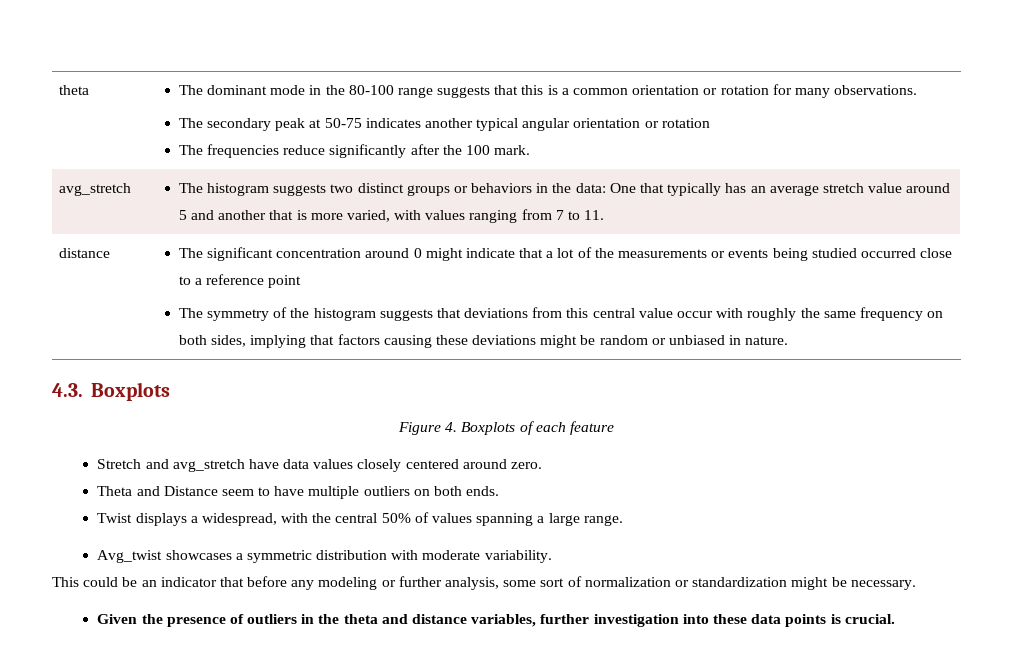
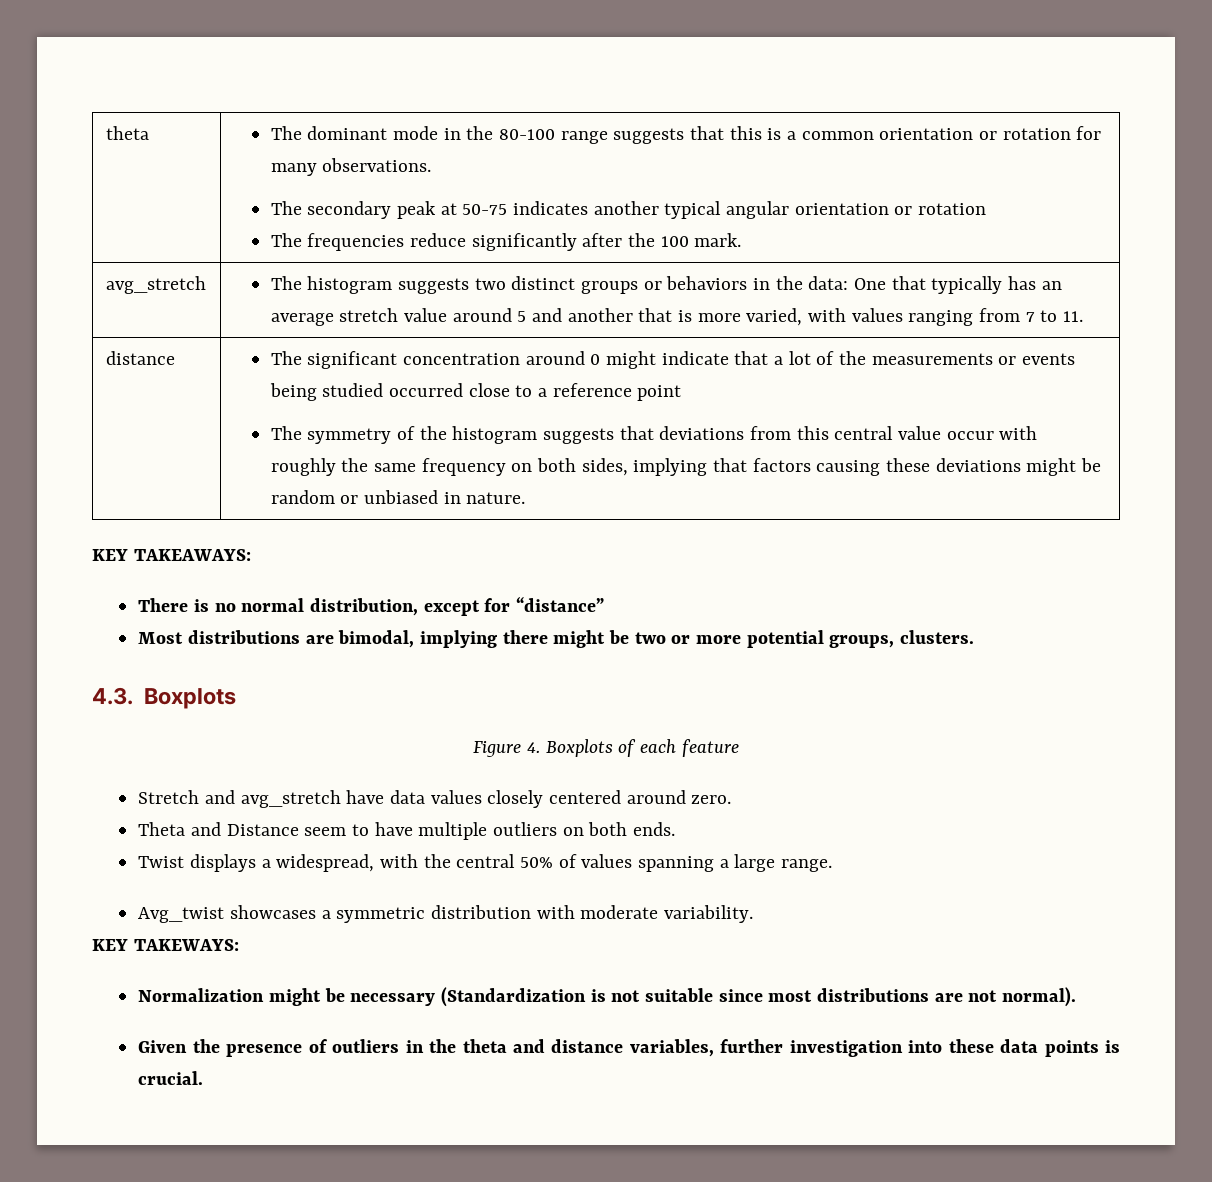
+ KEY TAKEAWAYS:
+ There is no normal distribution, except for “distance”
+ Most distributions are bimodal, implying there might be two or more potential groups, clusters.
- This could be an indicator that before any modeling or further analysis, some sort of normalization or standardization might be necessary.
+ KEY TAKEWAYS:
+ Normalization might be necessary (Standardization is not suitable since most distributions are not normal).

